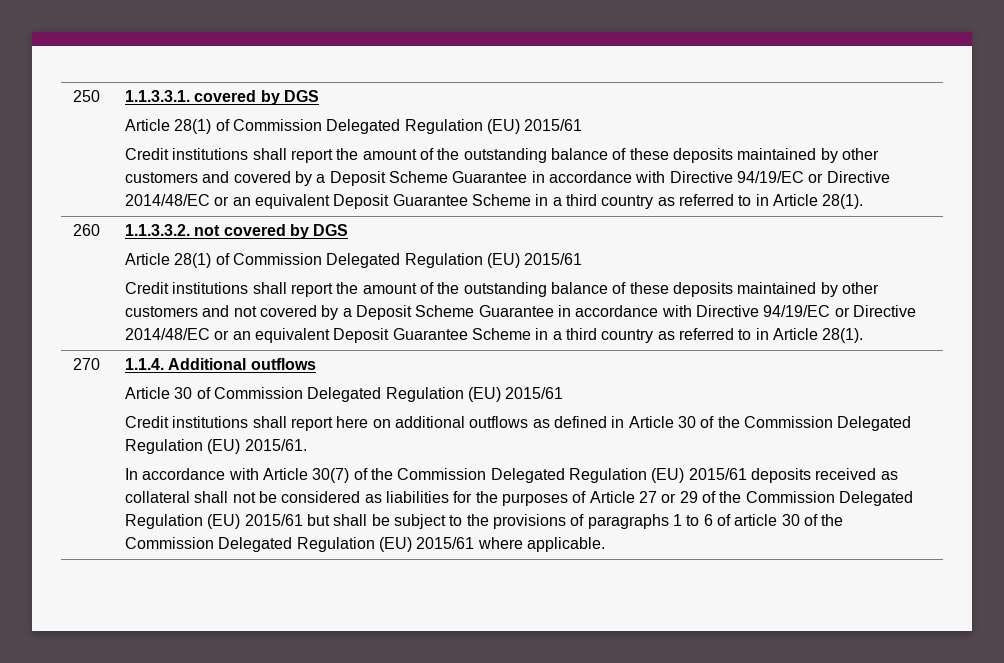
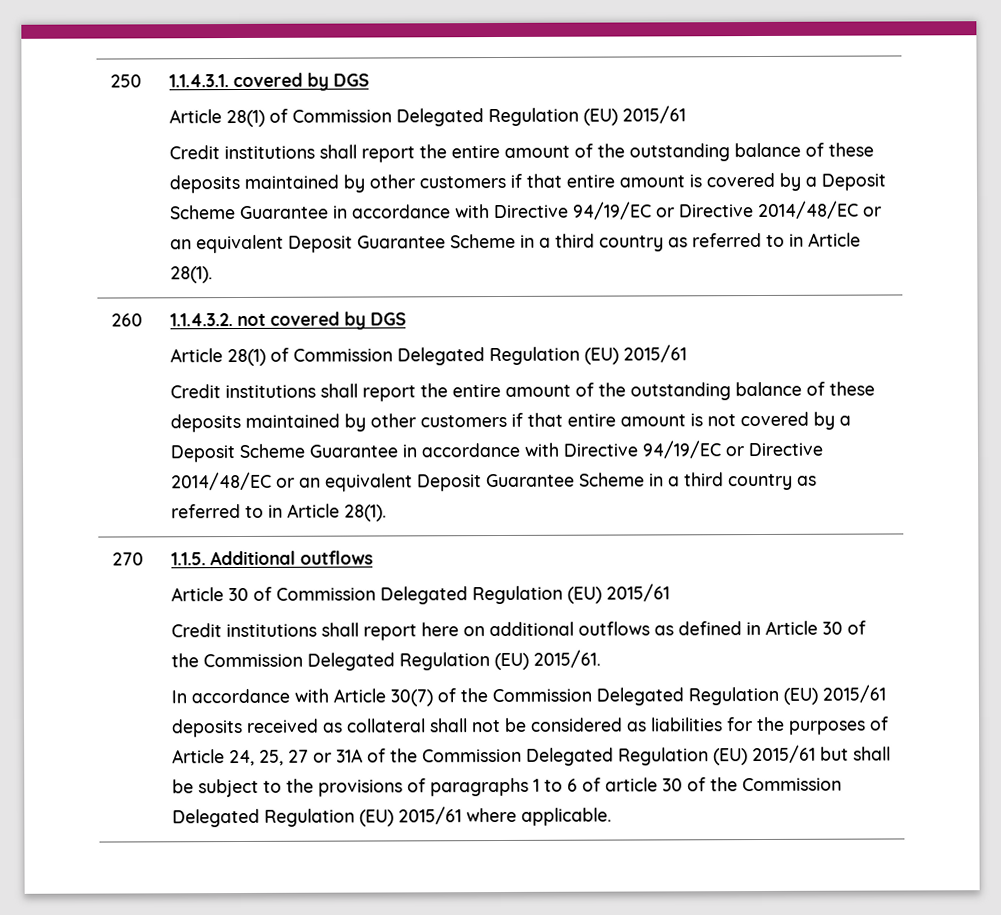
- 1.1.3.3.1. covered by DGS
+ 1.1.4.3.1. covered by DGS
- Credit institutions shall report the amount of the outstanding balance of these deposits maintained by other customers and covered by a Deposit Scheme Guarantee in accordance with Directive 94/19/EC or Directive 2014/48/EC or an equivalent Deposit Guarantee Scheme in a third country as referred to in Article 28(1).
+ Credit institutions shall report the entire amount of the outstanding balance of these deposits maintained by other customers if that entire amount is covered by a Deposit Scheme Guarantee in accordance with Directive 94/19/EC or Directive 2014/48/EC or an equivalent Deposit Guarantee Scheme in a third country as referred to in Article 28(1).
- 1.1.3.3.2. not covered by DGS
+ 1.1.4.3.2. not covered by DGS
- Credit institutions shall report the amount of the outstanding balance of these deposits maintained by other customers and not covered by a Deposit Scheme Guarantee in accordance with Directive 94/19/EC or Directive 2014/48/EC or an equivalent Deposit Guarantee Scheme in a third country as referred to in Article 28(1).
+ Credit institutions shall report the entire amount of the outstanding balance of these deposits maintained by other customers if that entire amount is not covered by a Deposit Scheme Guarantee in accordance with Directive 94/19/EC or Directive 2014/48/EC or an equivalent Deposit Guarantee Scheme in a third country as referred to in Article 28(1).
- 1.1.4. Additional outflows
+ 1.1.5. Additional outflows
- In accordance with Article 30(7) of the Commission Delegated Regulation (EU) 2015/61 deposits received as collateral shall not be considered as liabilities for the purposes of Article 27 or 29 of the Commission Delegated Regulation (EU) 2015/61 but shall be subject to the provisions of paragraphs 1 to 6 of article 30 of the Commission Delegated Regulation (EU) 2015/61 where applicable.
+ In accordance with Article 30(7) of the Commission Delegated Regulation (EU) 2015/61 deposits received as collateral shall not be considered as liabilities for the purposes of Article 24, 25, 27 or 31A of the Commission Delegated Regulation (EU) 2015/61 but shall be subject to the provisions of paragraphs 1 to 6 of article 30 of the Commission Delegated Regulation (EU) 2015/61 where applicable.

